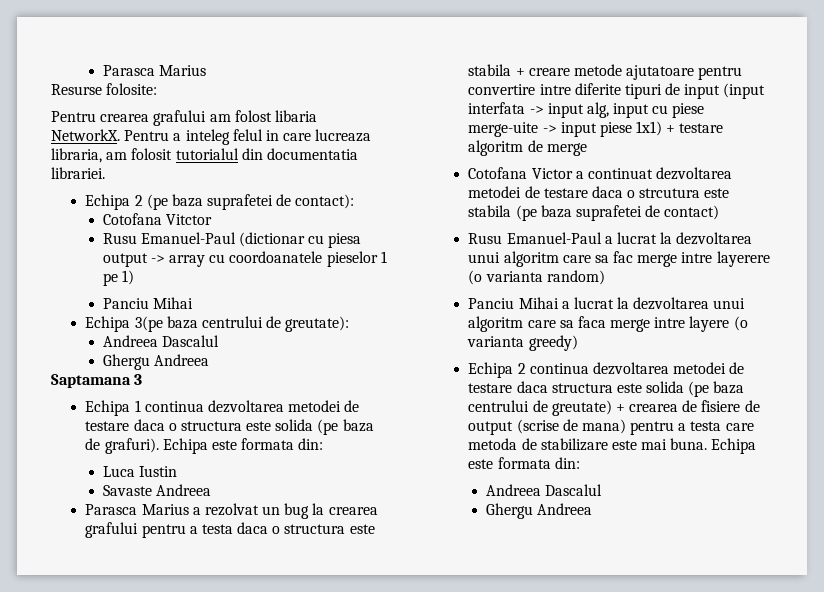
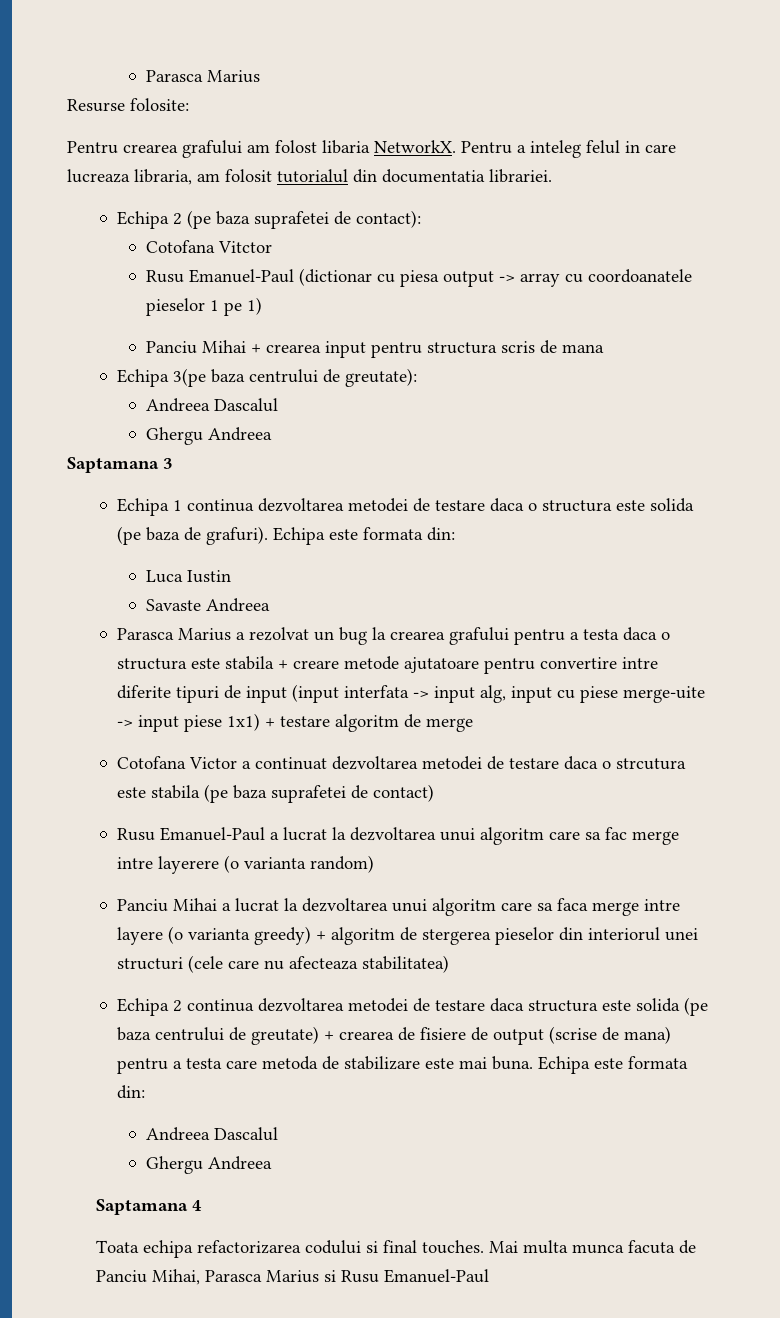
  Rusu Emanuel-Paul (dictionar cu piesa output -> array cu coordoanatele pieselor 1 pe 1)
- Panciu Mihai
+ Panciu Mihai + crearea input pentru structura scris de mana
- Panciu Mihai a lucrat la dezvoltarea unui algoritm care sa faca merge intre layere (o varianta greedy)
+ Panciu Mihai a lucrat la dezvoltarea unui algoritm care sa faca merge intre layere (o varianta greedy) + algoritm de stergerea pieselor din interiorul unei structuri (cele care nu afecteaza stabilitatea)
+ Saptamana 4
+ Toata echipa refactorizarea codului si final touches. Mai multa munca facuta de Panciu Mihai, Parasca Marius si Rusu Emanuel-Paul

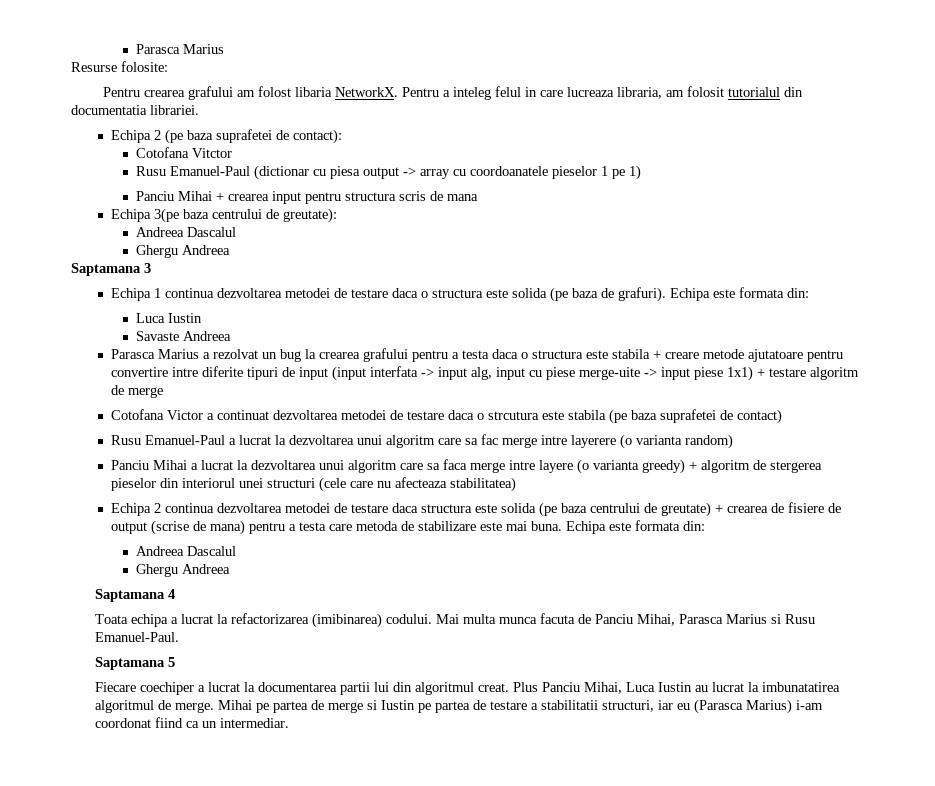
- Toata echipa refactorizarea codului si final touches.
+ Toata echipa a lucrat la refactorizarea (imibinarea) codului.
- Mai multa munca facuta de Panciu Mihai, Parasca Marius si Rusu Emanuel-Paul
+ Mai multa munca facuta de Panciu Mihai, Parasca Marius si Rusu Emanuel-Paul.
+ Saptamana 5
+ Fiecare coechiper a lucrat la documentarea partii lui din algoritmul creat. Plus Panciu Mihai, Luca Iustin au lucrat la imbunatatirea algoritmul de merge. Mihai pe partea de merge si Iustin pe partea de testare a stabilitatii structuri, iar eu (Parasca Marius) i-am coordonat fiind ca un intermediar.

